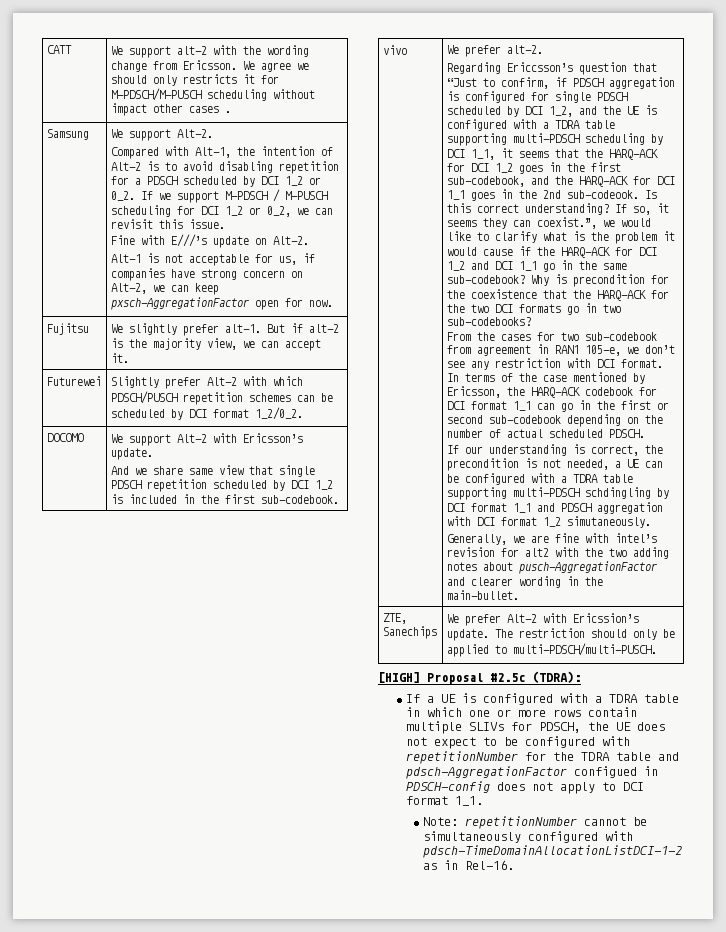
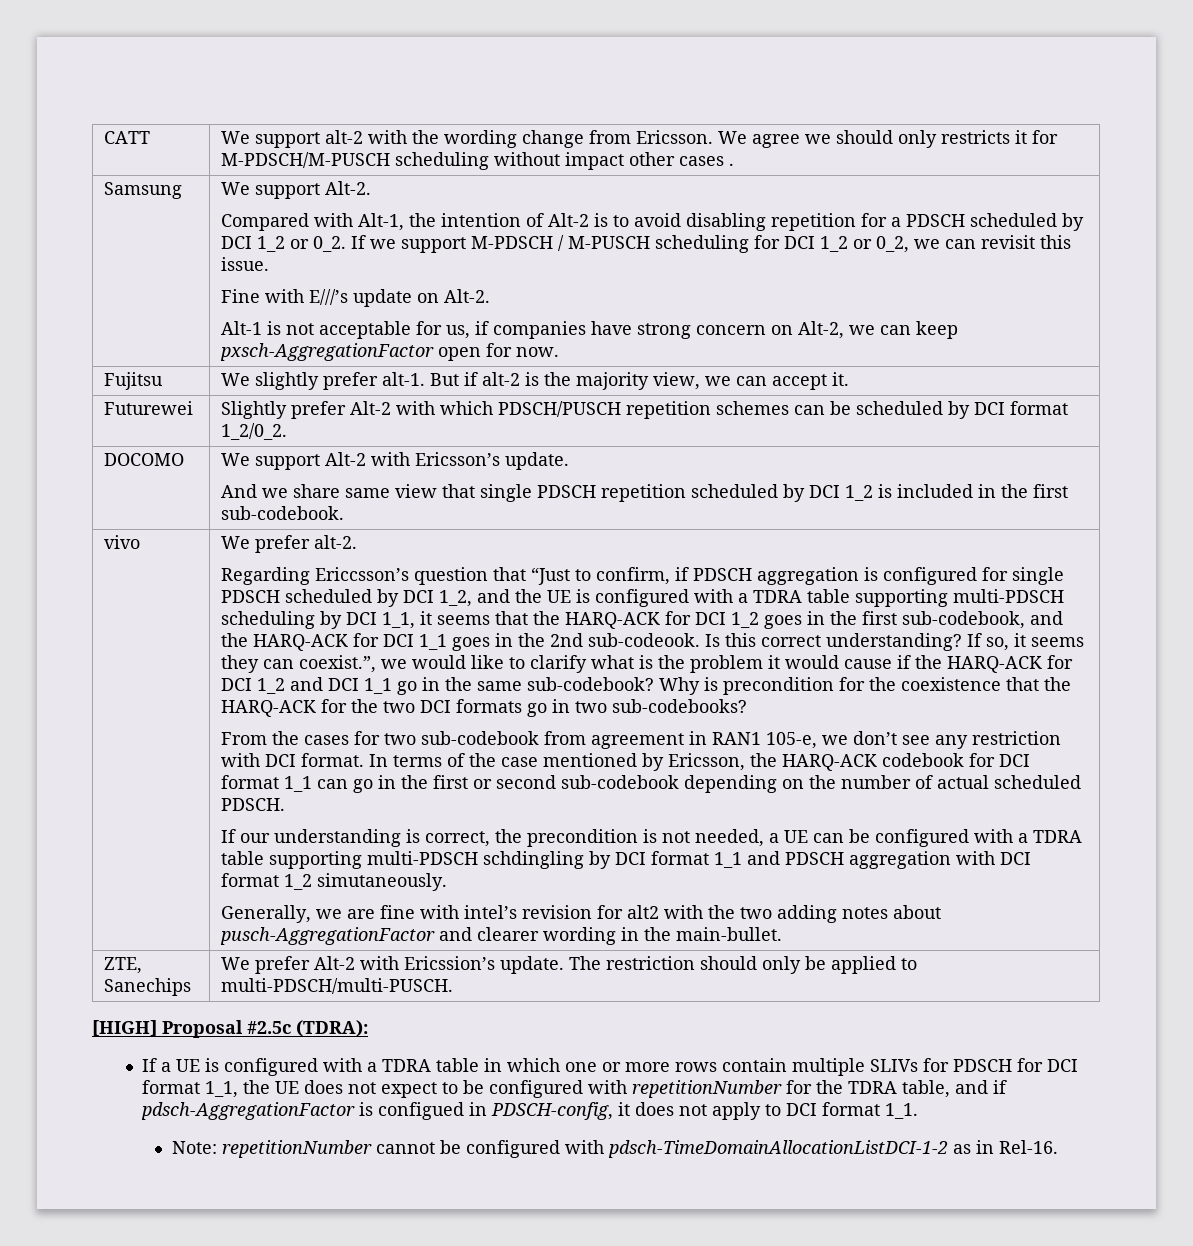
- If a UE is configured with a TDRA table in which one or more rows contain multiple SLIVs for PDSCH, the UE does not expect to be configured with repetitionNumber for the TDRA table and pdsch-AggregationFactor configued in PDSCH-config does not apply to DCI format 1_1.
+ If a UE is configured with a TDRA table in which one or more rows contain multiple SLIVs for PDSCH for DCI format 1_1, the UE does not expect to be configured with repetitionNumber for the TDRA table, and if pdsch-AggregationFactor is configued in PDSCH-config, it does not apply to DCI format 1_1.
- Note: repetitionNumber cannot be simultaneously configured with pdsch-TimeDomainAllocationListDCI-1-2 as in Rel-16.
+ Note: repetitionNumber cannot be configured with pdsch-TimeDomainAllocationListDCI-1-2 as in Rel-16.

